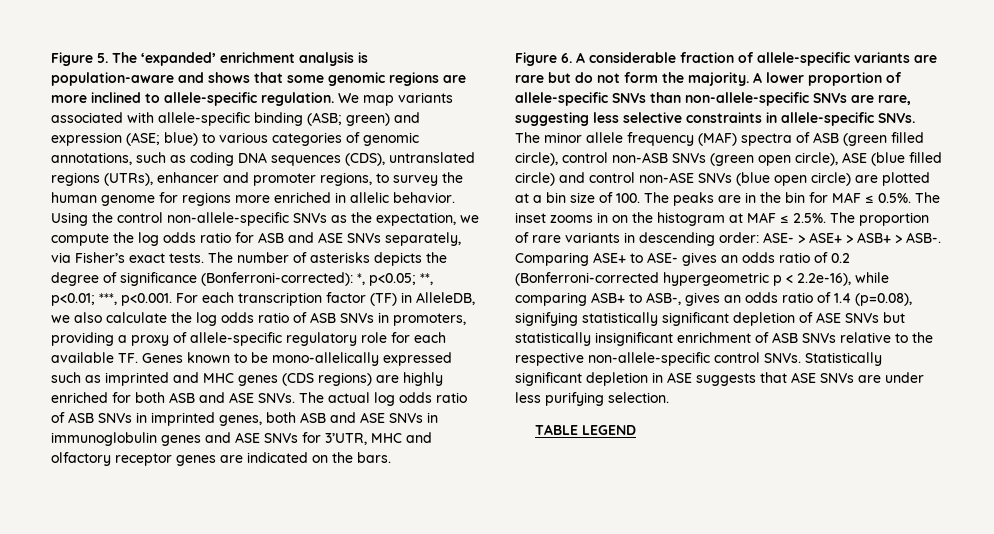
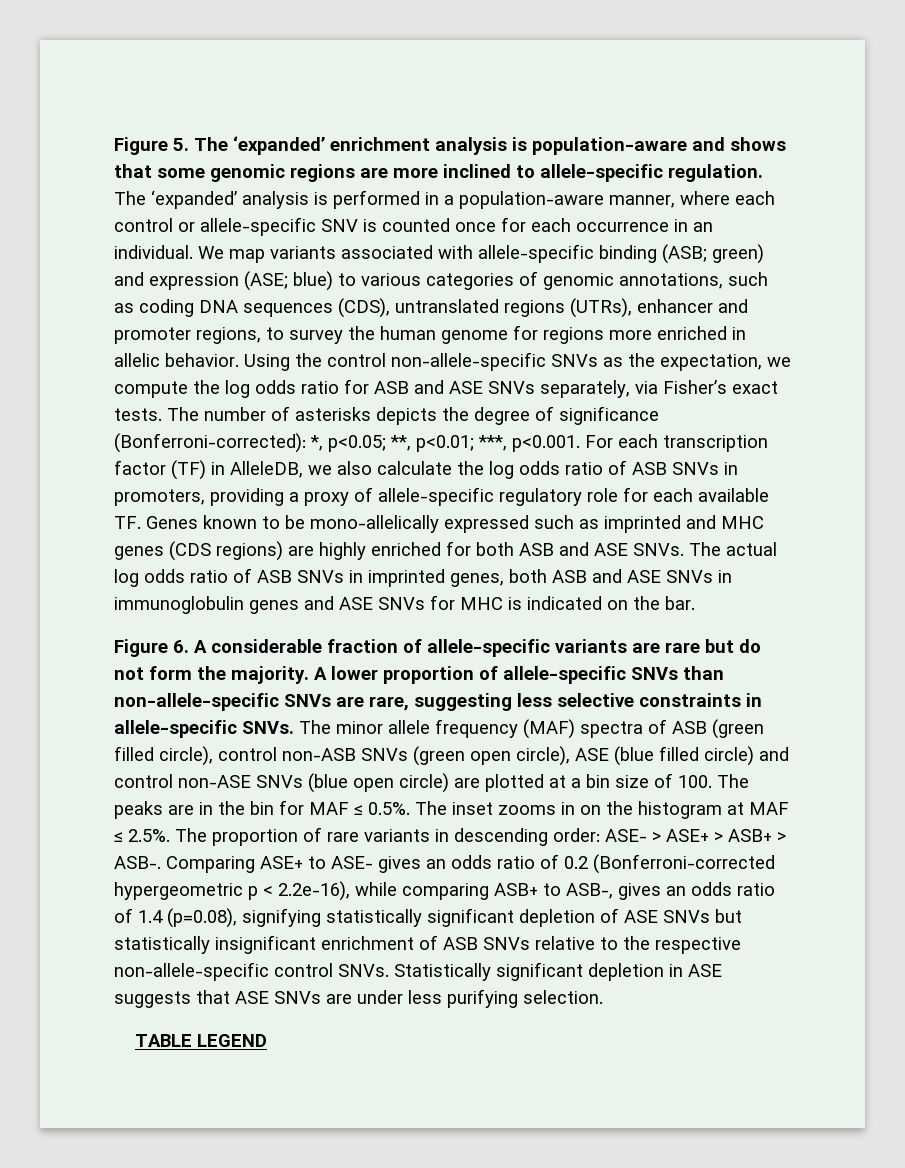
+ The ‘expanded’ analysis is performed in a population-aware manner, where each control or allele-specific SNV is counted once for each occurrence in an individual.
- The actual log odds ratio of ASB SNVs in imprinted genes, both ASB and ASE SNVs in immunoglobulin genes and ASE SNVs for 3’UTR, MHC and olfactory receptor genes are indicated on the bars.
+ The actual log odds ratio of ASB SNVs in imprinted genes, both ASB and ASE SNVs in immunoglobulin genes and ASE SNVs for MHC is indicated on the bar.

